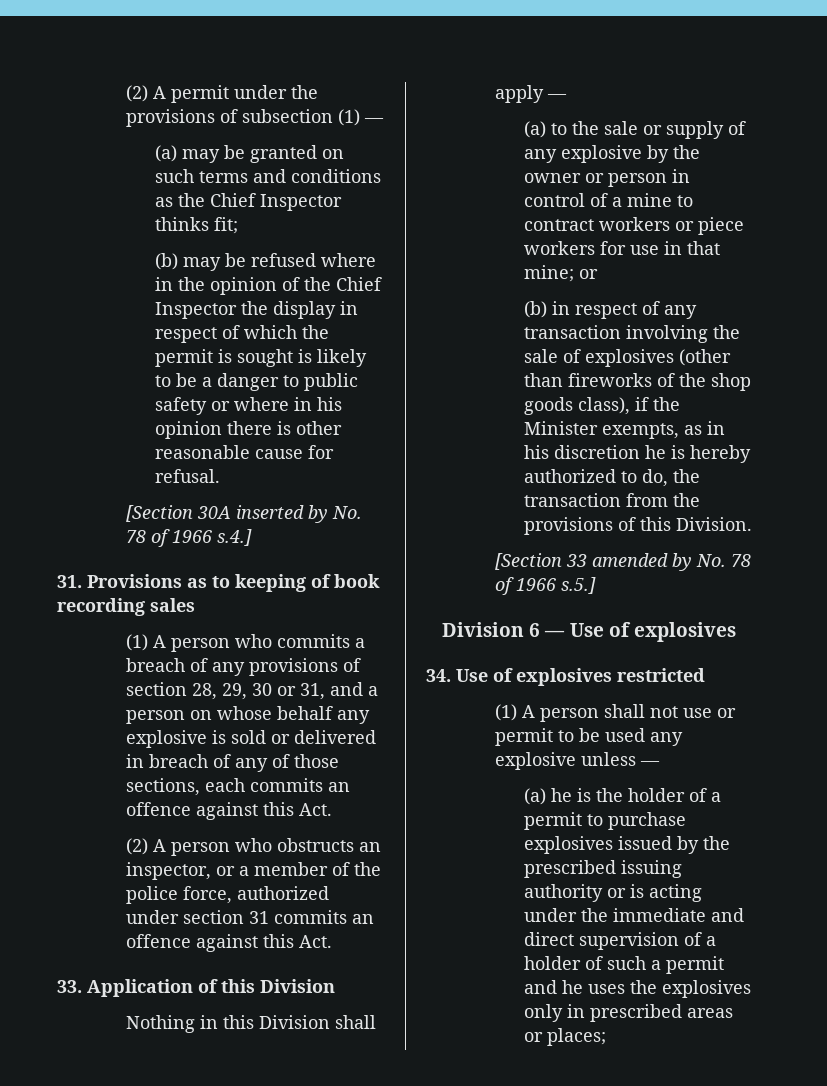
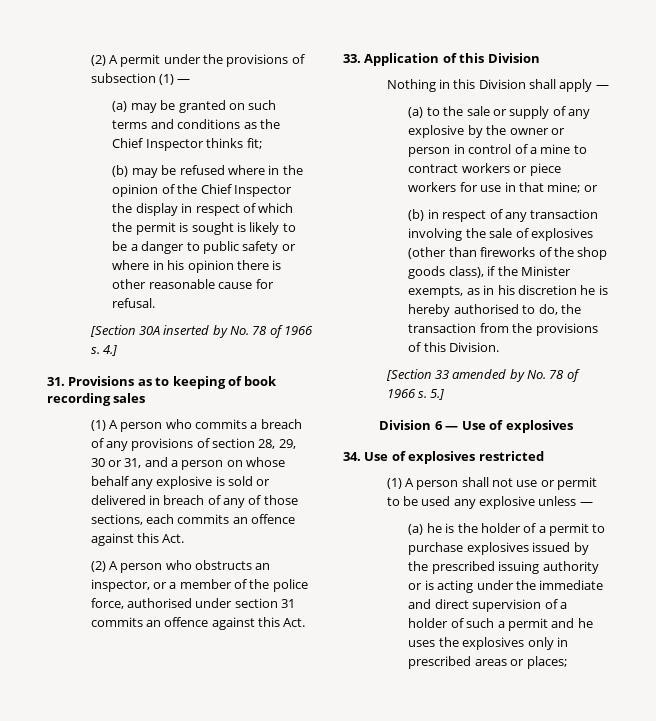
- [Section 30A inserted by No. 78 of 1966 s.4.]
+ [Section 30A inserted by No. 78 of 1966 s. 4.]
- (2) A person who obstructs an inspector, or a member of the police force, authorized under section 31 commits an offence against this Act.
+ (2) A person who obstructs an inspector, or a member of the police force, authorised under section 31 commits an offence against this Act.
- (b) in respect of any transaction involving the sale of explosives (other than fireworks of the shop goods class), if the Minister exempts, as in his discretion he is hereby authorized to do, the transaction from the provisions of this Division.
+ (b) in respect of any transaction involving the sale of explosives (other than fireworks of the shop goods class), if the Minister exempts, as in his discretion he is hereby authorised to do, the transaction from the provisions of this Division.
- [Section 33 amended by No. 78 of 1966 s.5.]
+ [Section 33 amended by No. 78 of 1966 s. 5.]

